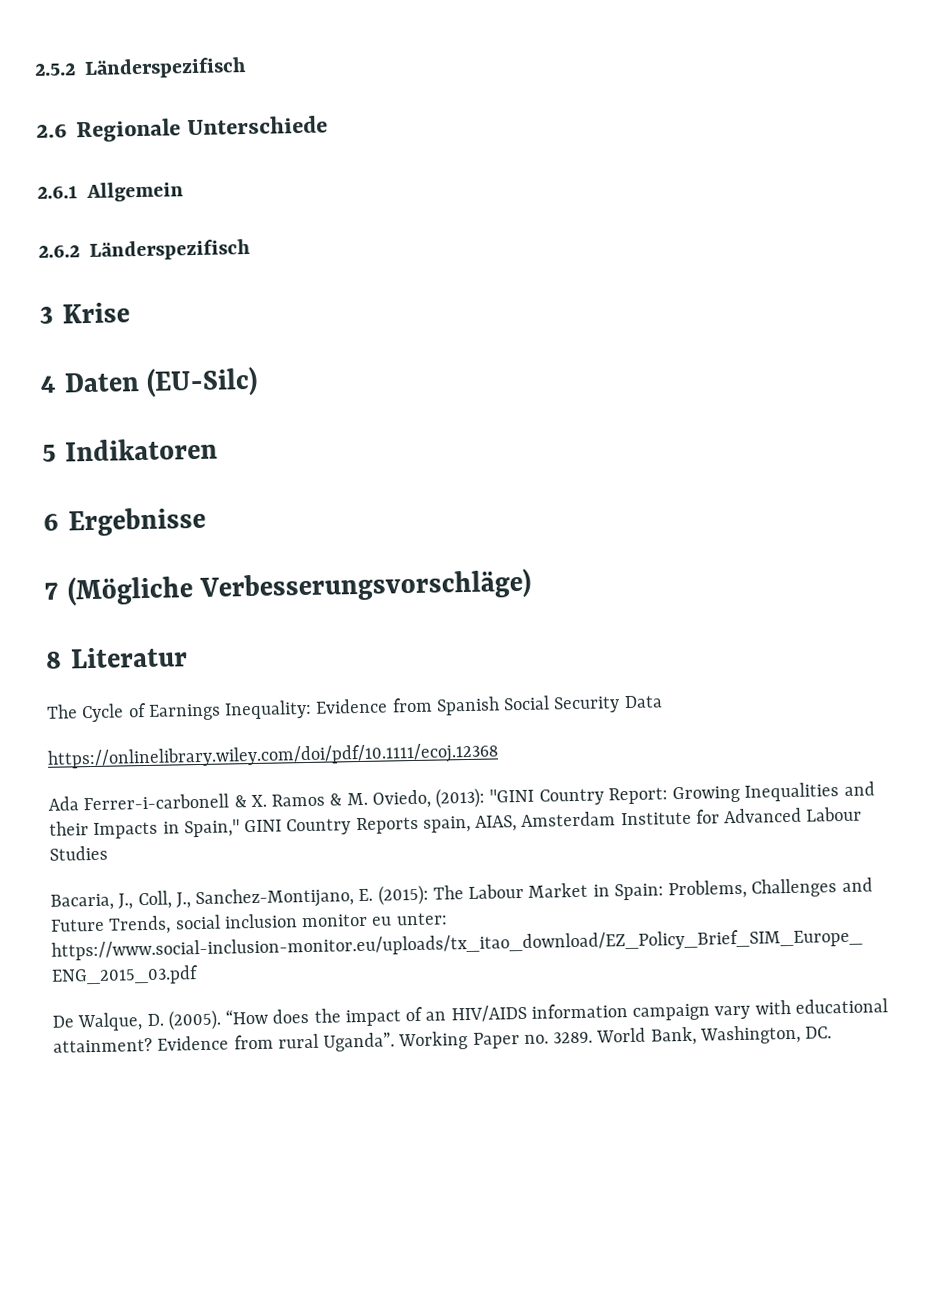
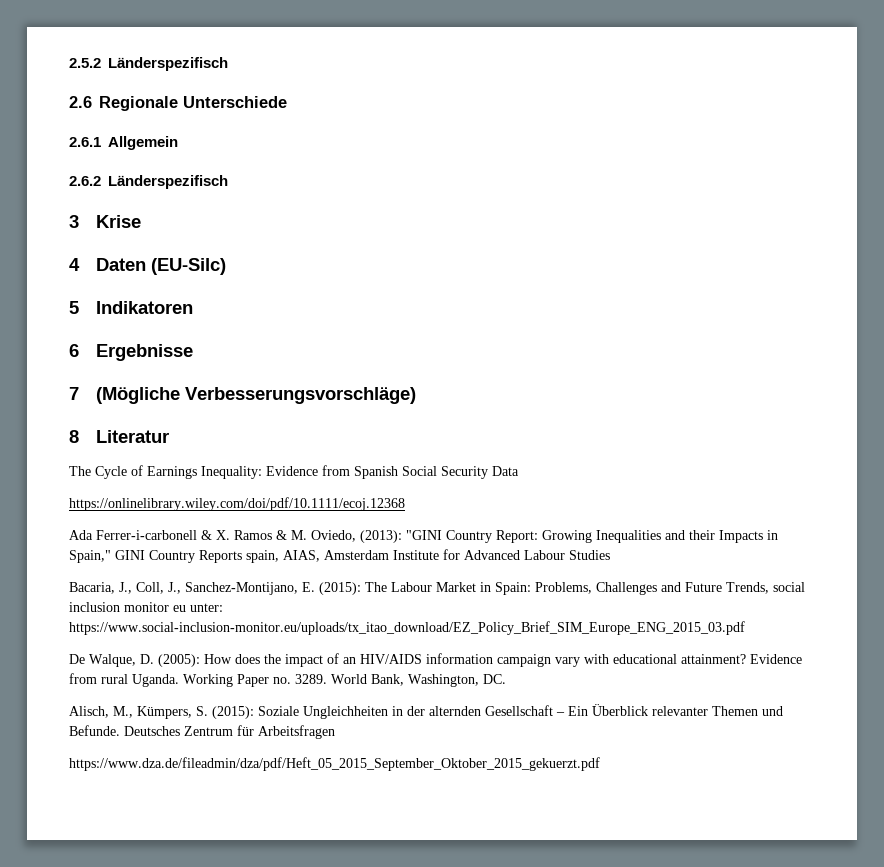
- De Walque, D. (2005). “How does the impact of an HIV/AIDS information campaign vary with educational attainment?
+ De Walque, D. (2005): How does the impact of an HIV/AIDS information campaign vary with educational attainment?
- Evidence from rural Uganda”.
+ Evidence from rural Uganda.
+ Alisch, M., Kümpers, S. (2015): Soziale Ungleichheiten in der alternden Gesellschaft – Ein Überblick relevanter Themen und Befunde. Deutsches Zentrum für Arbeitsfragen
+ https://www.dza.de/fileadmin/dza/pdf/Heft_05_2015_September_Oktober_2015_gekuerzt.pdf

